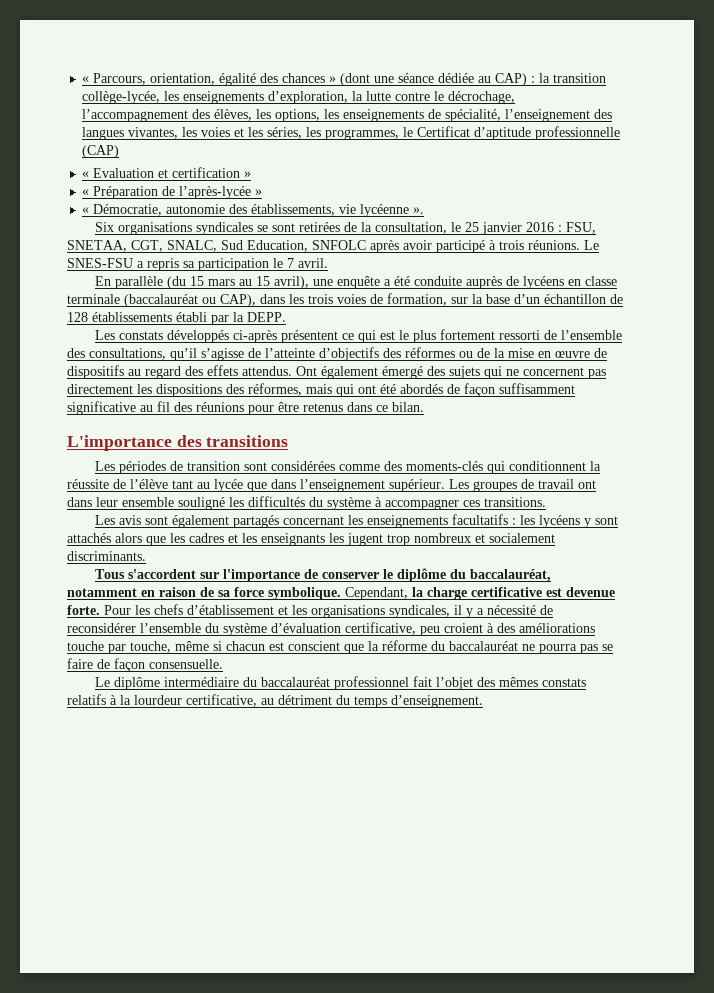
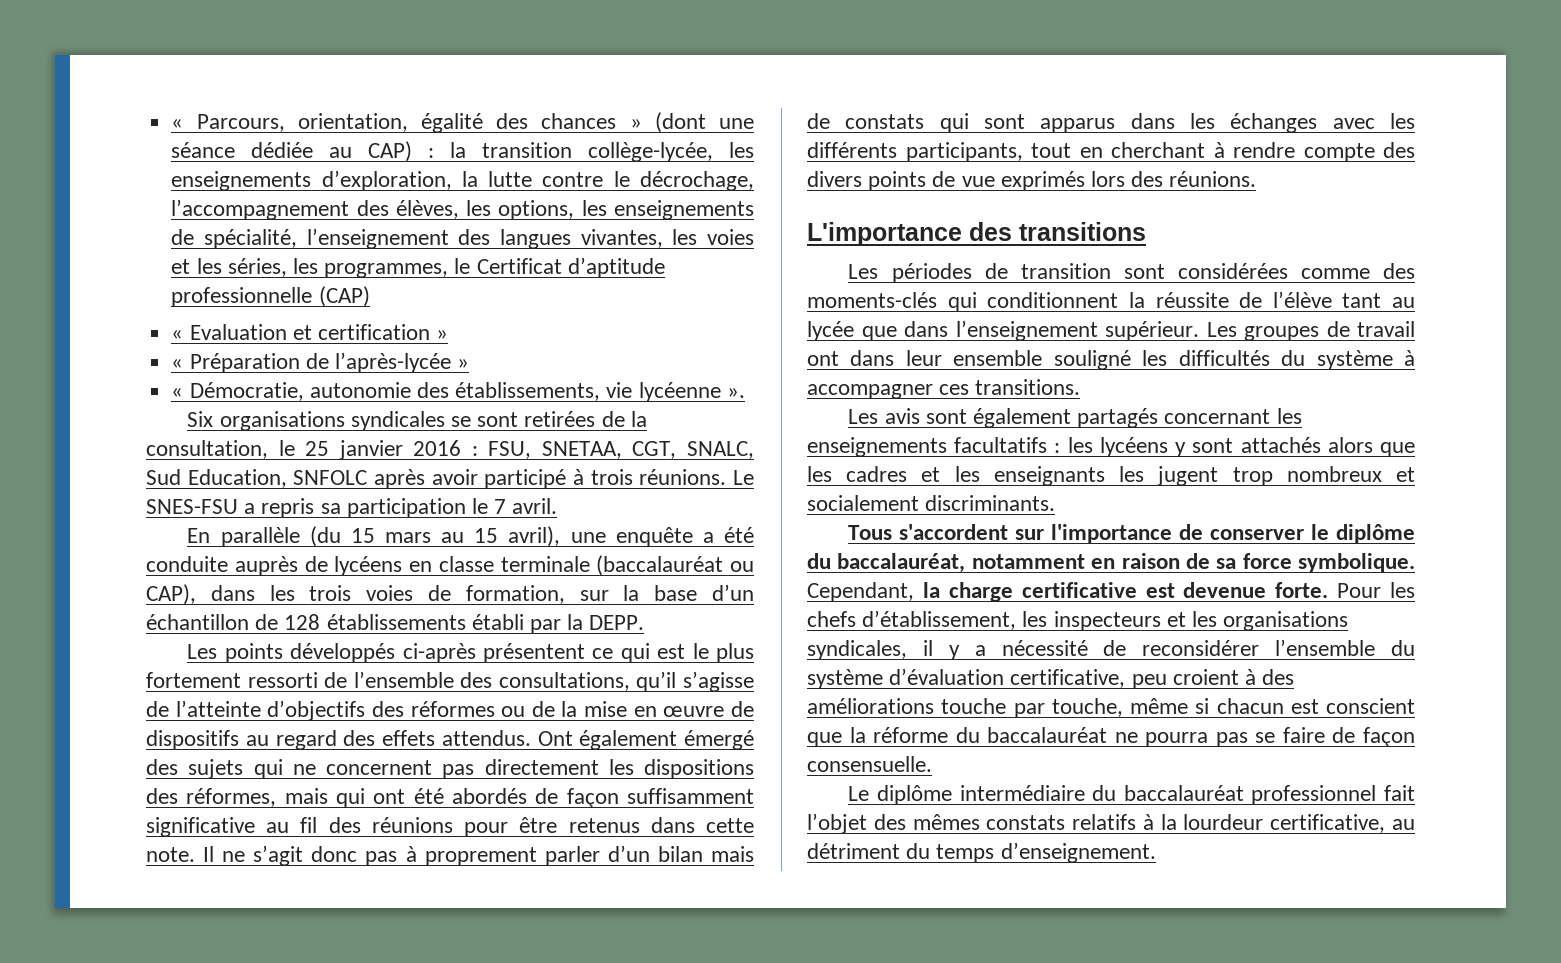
- Les constats développés ci-après présentent ce qui est le plus fortement ressorti de l’ensemble des consultations, qu’il s’agisse de l’atteinte d’objectifs des réformes ou de la mise en œuvre de dispositifs au regard des effets attendus.
+ Les points développés ci-après présentent ce qui est le plus fortement ressorti de l’ensemble des consultations, qu’il s’agisse de l’atteinte d’objectifs des réformes ou de la mise en œuvre de dispositifs au regard des effets attendus.
- Ont également émergé des sujets qui ne concernent pas directement les dispositions des réformes, mais qui ont été abordés de façon suffisamment significative au fil des réunions pour être retenus dans ce bilan.
+ Ont également émergé des sujets qui ne concernent pas directement les dispositions des réformes, mais qui ont été abordés de façon suffisamment significative au fil des réunions pour être retenus dans cette note. Il ne s’agit donc pas à proprement parler d’un bilan mais de constats qui sont apparus dans les échanges avec les différents participants, tout en cherchant à rendre compte des divers points de vue exprimés lors des réunions.
- Pour les chefs d’établissement et les organisations syndicales, il y a nécessité de reconsidérer l’ensemble du système d’évaluation certificative, peu croient à des améliorations touche par touche, même si chacun est conscient que la réforme du baccalauréat ne pourra pas se faire de façon consensuelle.
+ Pour les chefs d’établissement, les inspecteurs et les organisations syndicales, il y a nécessité de reconsidérer l’ensemble du système d’évaluation certificative, peu croient à des améliorations touche par touche, même si chacun est conscient que la réforme du baccalauréat ne pourra pas se faire de façon consensuelle.

